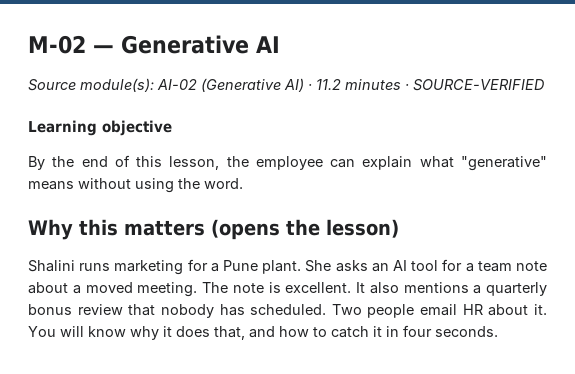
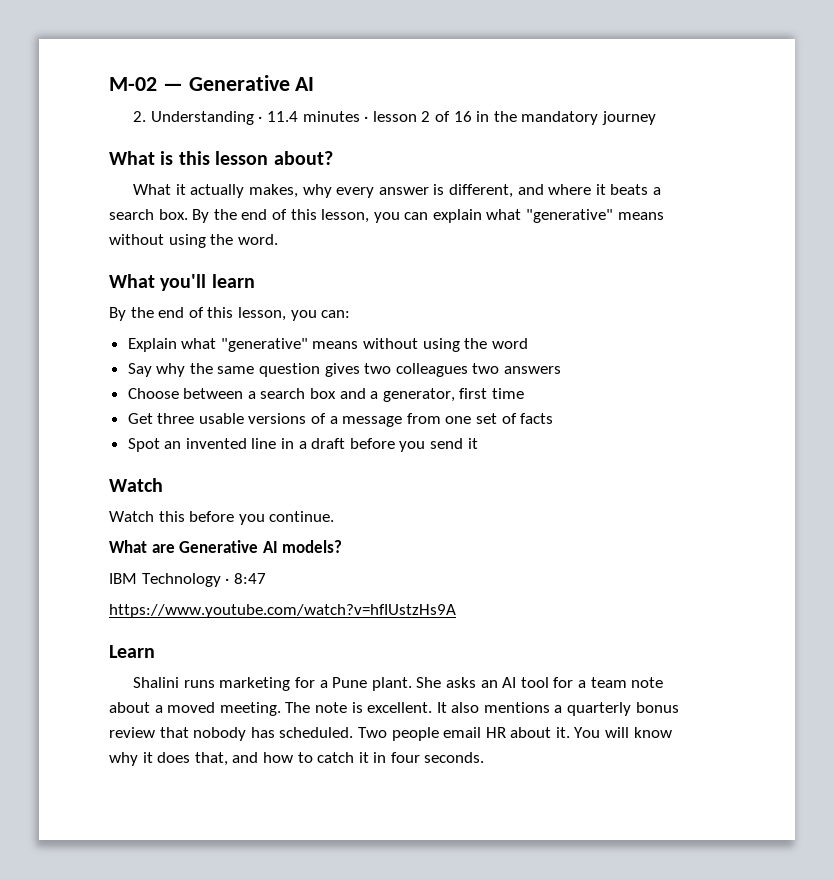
- Source module(s): AI-02 (Generative AI) · 11.2 minutes · SOURCE-VERIFIED
- Learning objective
- By the end of this lesson, the employee can explain what "generative" means without using the word.
+ 2. Understanding · 11.4 minutes · lesson 2 of 16 in the mandatory journey
+ What is this lesson about?
+ What it actually makes, why every answer is different, and where it beats a search box. By the end of this lesson, you can explain what "generative" means without using the word.
- Why this matters (opens the lesson)
+ What you'll learn
+ By the end of this lesson, you can:
+ Explain what "generative" means without using the word
+ Say why the same question gives two colleagues two answers
+ Choose between a search box and a generator, first time
+ Get three usable versions of a message from one set of facts
+ Spot an invented line in a draft before you send it
+ Watch
+ Watch this before you continue.
+ What are Generative AI models?
+ IBM Technology · 8:47
+ https://www.youtube.com/watch?v=hfIUstzHs9A
+ Learn

